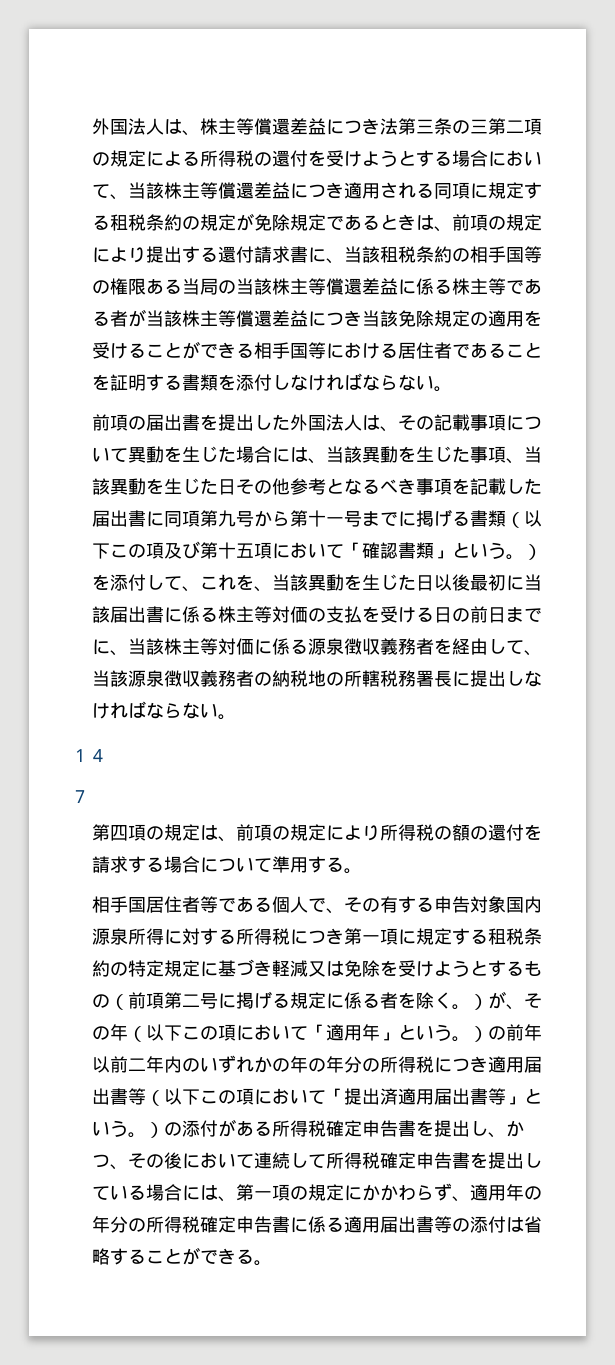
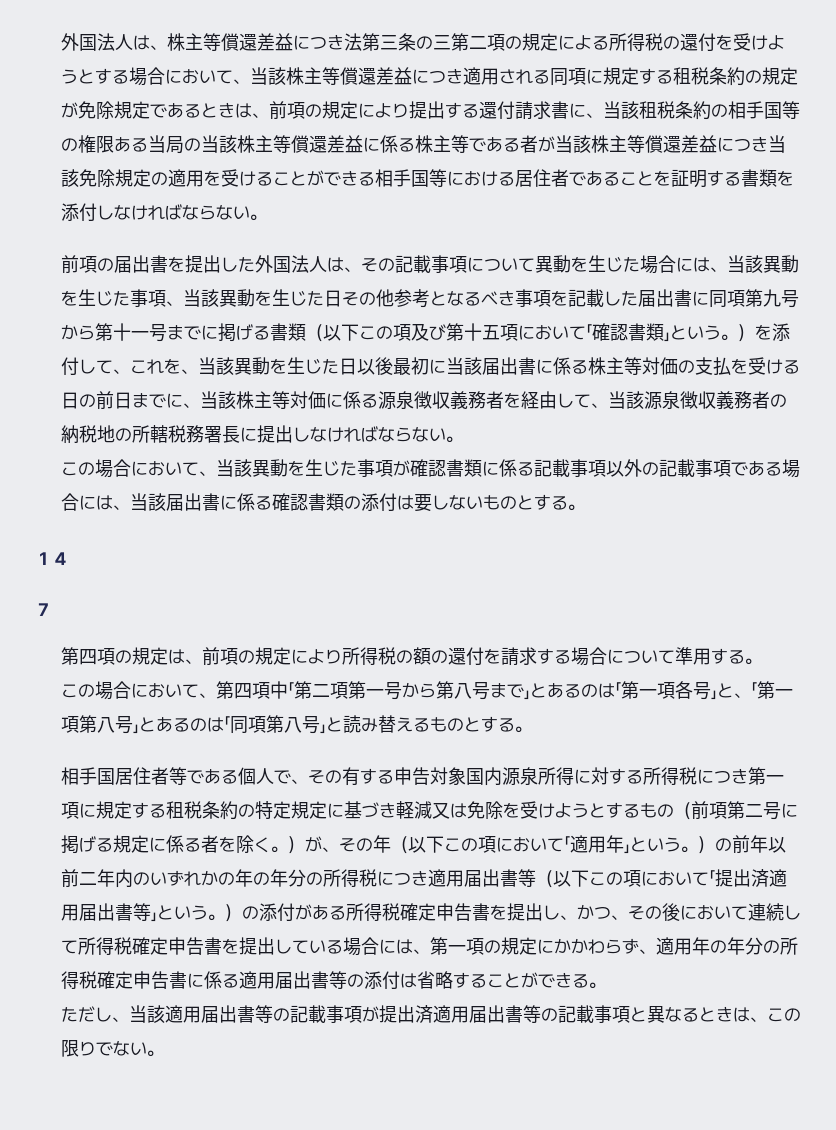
+ この場合において、当該異動を生じた事項が確認書類に係る記載事項以外の記載事項である場合には、当該届出書に係る確認書類の添付は要しないものとする。
+ この場合において、第四項中「第二項第一号から第八号まで」とあるのは「第一項各号」と、「第一項第八号」とあるのは「同項第八号」と読み替えるものとする。
+ ただし、当該適用届出書等の記載事項が提出済適用届出書等の記載事項と異なるときは、この限りでない。

